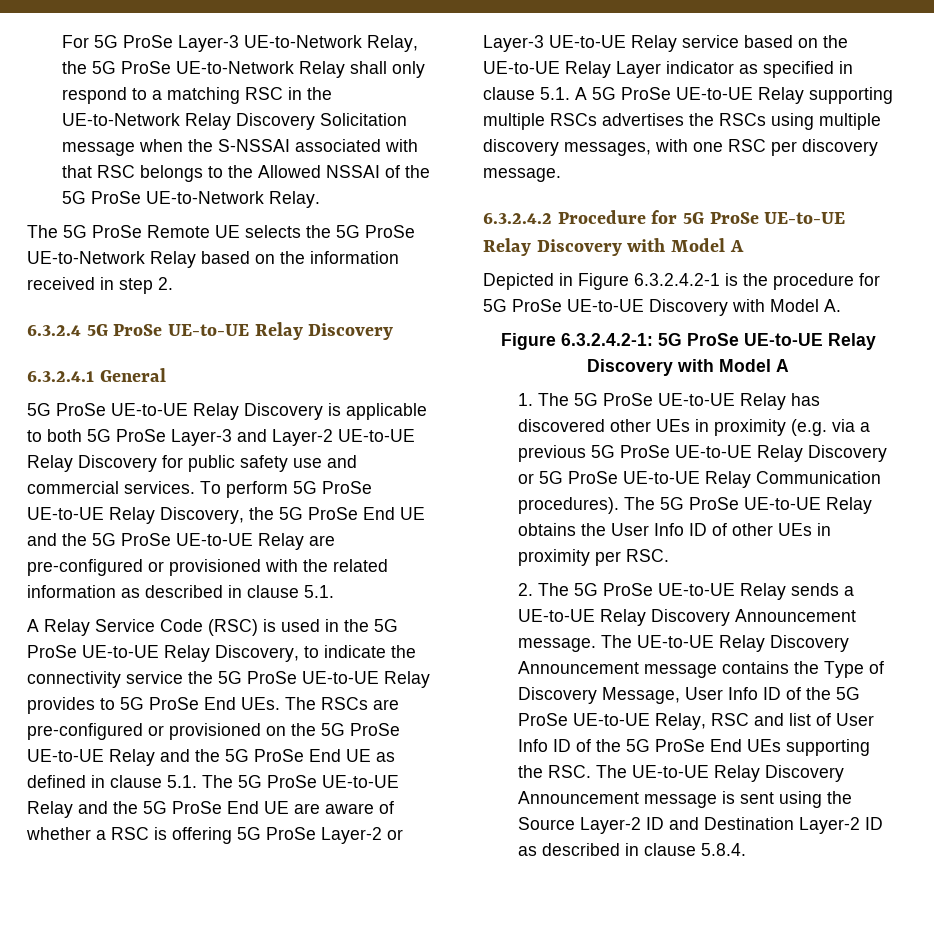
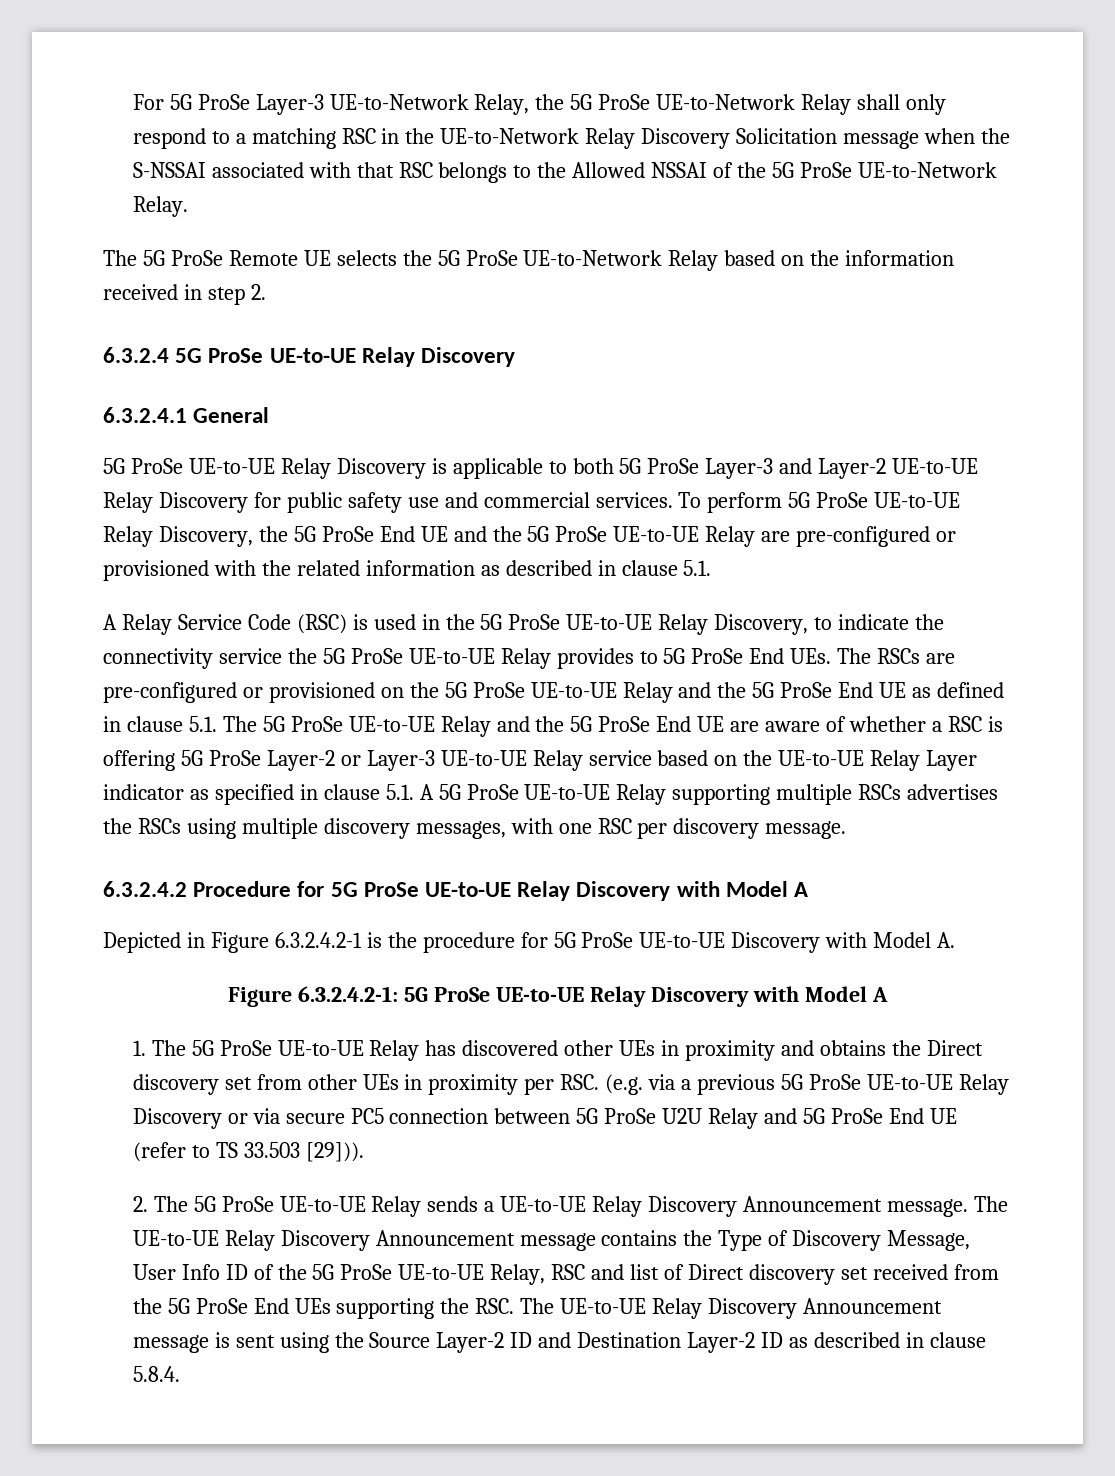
- 1. The 5G ProSe UE-to-UE Relay has discovered other UEs in proximity (e.g. via a previous 5G ProSe UE-to-UE Relay Discovery or 5G ProSe UE-to-UE Relay Communication procedures). The 5G ProSe UE-to-UE Relay obtains the User Info ID of other UEs in proximity per RSC.
+ 1. The 5G ProSe UE-to-UE Relay has discovered other UEs in proximity and obtains the Direct discovery set from other UEs in proximity per RSC. (e.g. via a previous 5G ProSe UE-to-UE Relay Discovery or via secure PC5 connection between 5G ProSe U2U Relay and 5G ProSe End UE (refer to TS 33.503 [29])).
- The UE-to-UE Relay Discovery Announcement message contains the Type of Discovery Message, User Info ID of the 5G ProSe UE-to-UE Relay, RSC and list of User Info ID of the 5G ProSe End UEs supporting the RSC. The UE-to-UE Relay Discovery Announcement message is sent using the Source Layer-2 ID and Destination Layer-2 ID as described in clause 5.8.4.
+ The UE-to-UE Relay Discovery Announcement message contains the Type of Discovery Message, User Info ID of the 5G ProSe UE-to-UE Relay, RSC and list of Direct discovery set received from the 5G ProSe End UEs supporting the RSC. The UE-to-UE Relay Discovery Announcement message is sent using the Source Layer-2 ID and Destination Layer-2 ID as described in clause 5.8.4.

